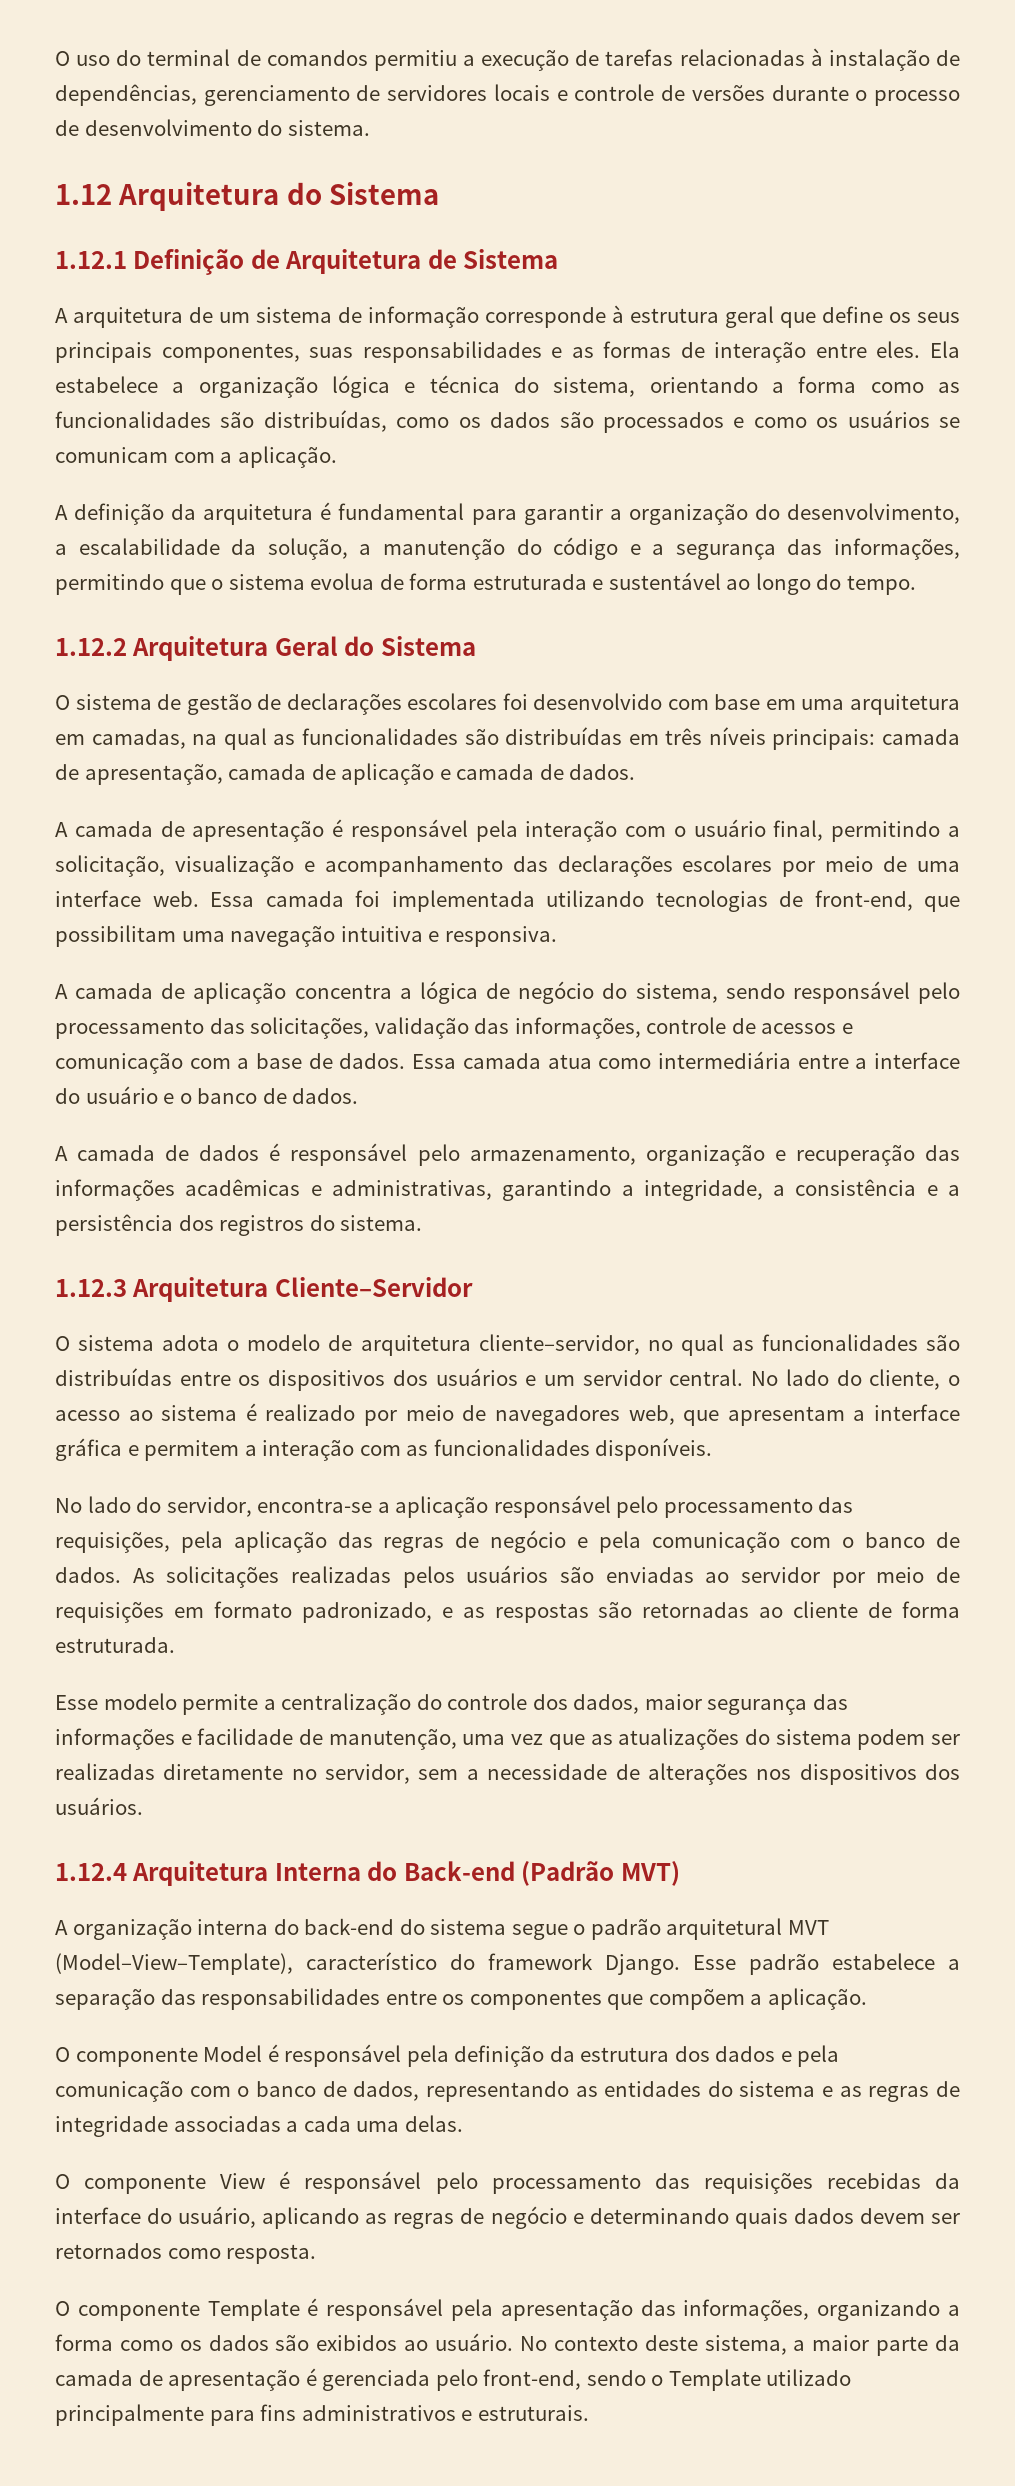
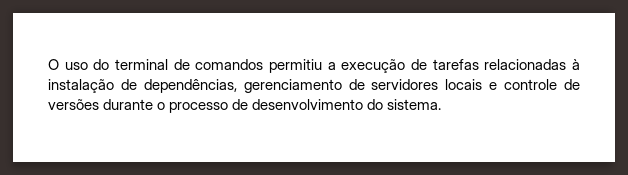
- 1.12 Arquitetura do Sistema
- 1.12.1 Definição de Arquitetura de Sistema
- A arquitetura de um sistema de informação corresponde à estrutura geral que define os seus principais componentes, suas responsabilidades e as formas de interação entre eles. Ela estabelece a organização lógica e técnica do sistema, orientando a forma como as funcionalidades são distribuídas, como os dados são processados e como os usuários se comunicam com a aplicação.
- A definição da arquitetura é fundamental para garantir a organização do desenvolvimento, a escalabilidade da solução, a manutenção do código e a segurança das informações, permitindo que o sistema evolua de forma estruturada e sustentável ao longo do tempo.
- 1.12.2 Arquitetura Geral do Sistema
- O sistema de gestão de declarações escolares foi desenvolvido com base em uma arquitetura em camadas, na qual as funcionalidades são distribuídas em três níveis principais: camada de apresentação, camada de aplicação e camada de dados.
- A camada de apresentação é responsável pela interação com o usuário final, permitindo a solicitação, visualização e acompanhamento das declarações escolares por meio de uma interface web. Essa camada foi implementada utilizando tecnologias de front-end, que possibilitam uma navegação intuitiva e responsiva.
- A camada de aplicação concentra a lógica de negócio do sistema, sendo responsável pelo processamento das solicitações, validação das informações, controle de acessos e comunicação com a base de dados. Essa camada atua como intermediária entre a interface do usuário e o banco de dados.
- A camada de dados é responsável pelo armazenamento, organização e recuperação das informações acadêmicas e administrativas, garantindo a integridade, a consistência e a persistência dos registros do sistema.
- 1.12.3 Arquitetura Cliente–Servidor
- O sistema adota o modelo de arquitetura cliente–servidor, no qual as funcionalidades são distribuídas entre os dispositivos dos usuários e um servidor central. No lado do cliente, o acesso ao sistema é realizado por meio de navegadores web, que apresentam a interface gráfica e permitem a interação com as funcionalidades disponíveis.
- No lado do servidor, encontra-se a aplicação responsável pelo processamento das requisições, pela aplicação das regras de negócio e pela comunicação com o banco de dados. As solicitações realizadas pelos usuários são enviadas ao servidor por meio de requisições em formato padronizado, e as respostas são retornadas ao cliente de forma estruturada.
- Esse modelo permite a centralização do controle dos dados, maior segurança das informações e facilidade de manutenção, uma vez que as atualizações do sistema podem ser realizadas diretamente no servidor, sem a necessidade de alterações nos dispositivos dos usuários.
- 1.12.4 Arquitetura Interna do Back-end (Padrão MVT)
- A organização interna do back-end do sistema segue o padrão arquitetural MVT (Model–View–Template), característico do framework Django. Esse padrão estabelece a separação das responsabilidades entre os componentes que compõem a aplicação.
- O componente Model é responsável pela definição da estrutura dos dados e pela comunicação com o banco de dados, representando as entidades do sistema e as regras de integridade associadas a cada uma delas.
- O componente View é responsável pelo processamento das requisições recebidas da interface do usuário, aplicando as regras de negócio e determinando quais dados devem ser retornados como resposta.
- O componente Template é responsável pela apresentação das informações, organizando a forma como os dados são exibidos ao usuário. No contexto deste sistema, a maior parte da camada de apresentação é gerenciada pelo front-end, sendo o Template utilizado principalmente para fins administrativos e estruturais.

